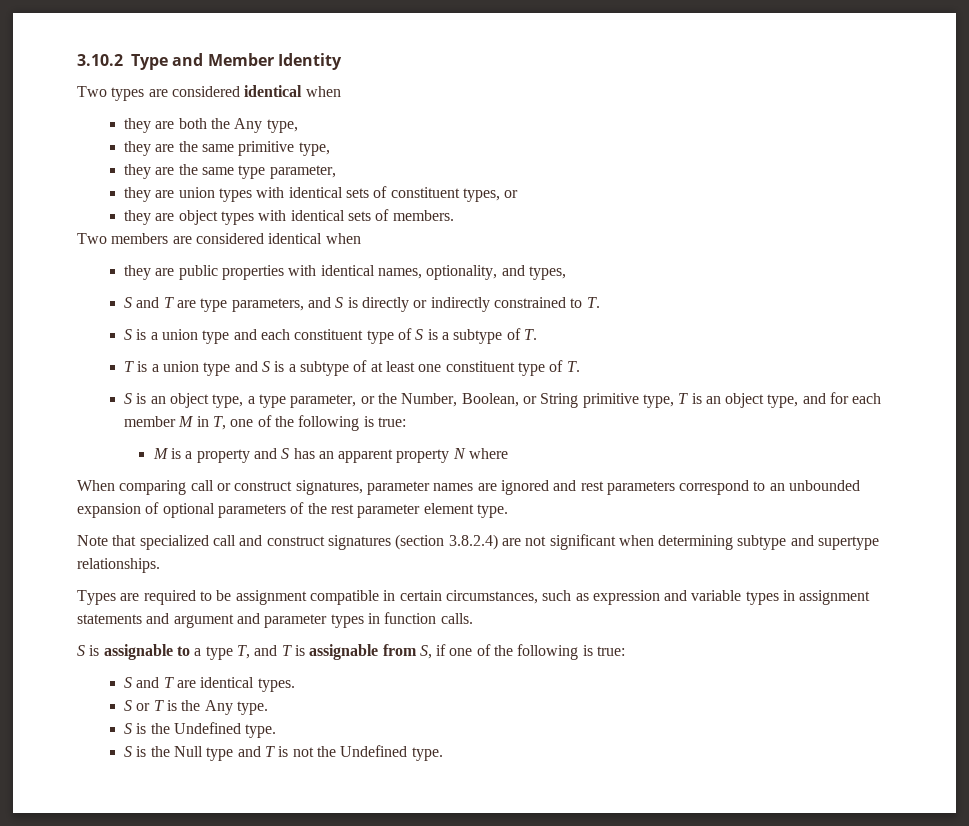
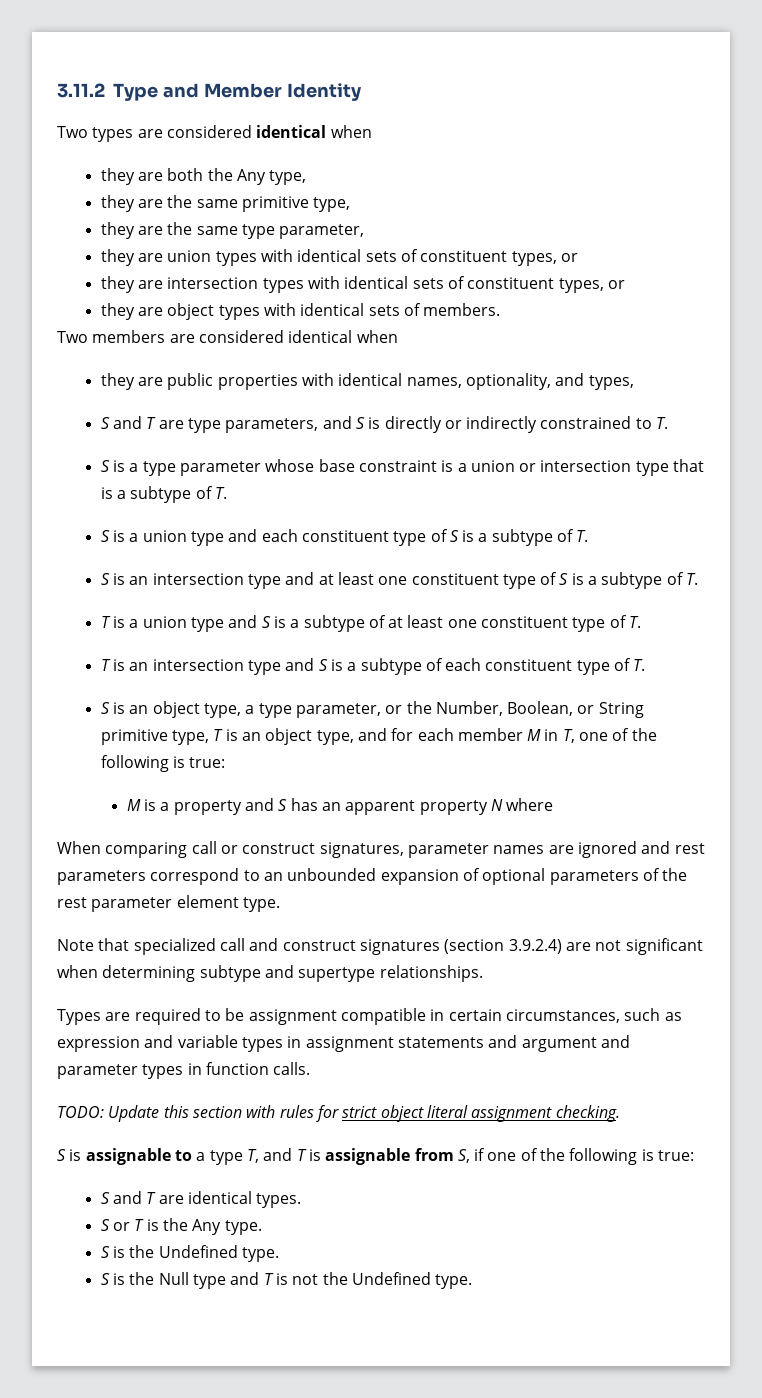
- 3.10.2 Type and Member Identity
+ 3.11.2 Type and Member Identity
+ they are intersection types with identical sets of constituent types, or
+ S is a type parameter whose base constraint is a union or intersection type that is a subtype of T.
+ S is an intersection type and at least one constituent type of S is a subtype of T.
+ T is an intersection type and S is a subtype of each constituent type of T.
- Note that specialized call and construct signatures (section 3.8.2.4) are not significant when determining subtype and supertype relationships.
+ Note that specialized call and construct signatures (section 3.9.2.4) are not significant when determining subtype and supertype relationships.
+ TODO: Update this section with rules for strict object literal assignment checking.

